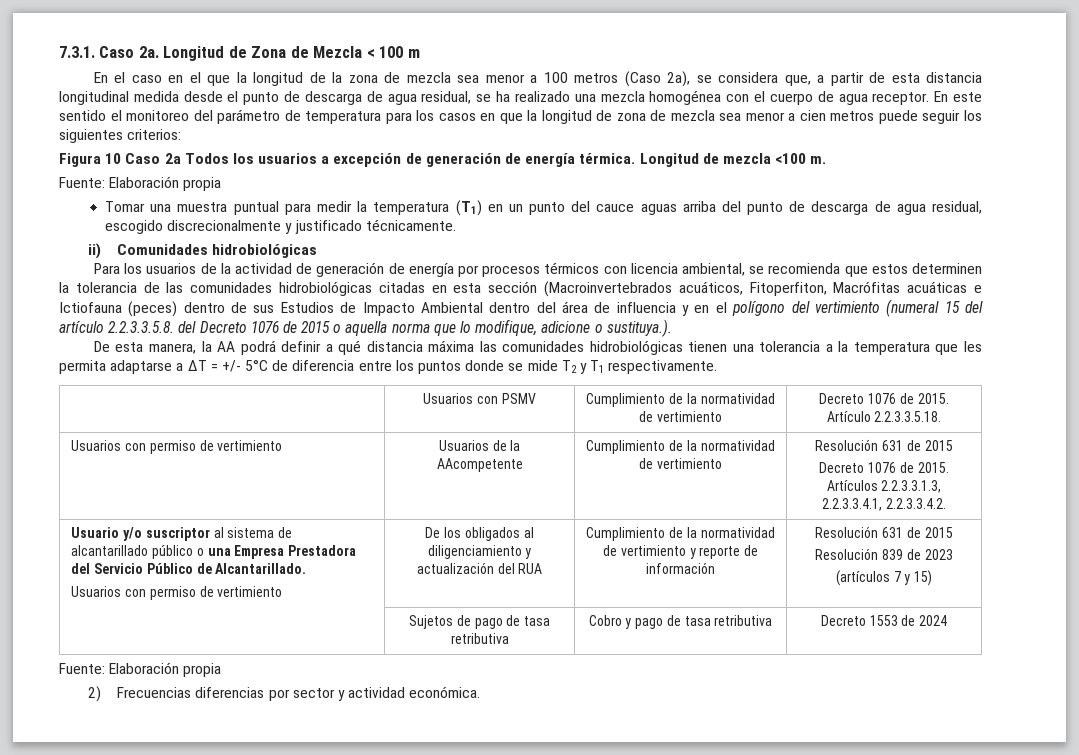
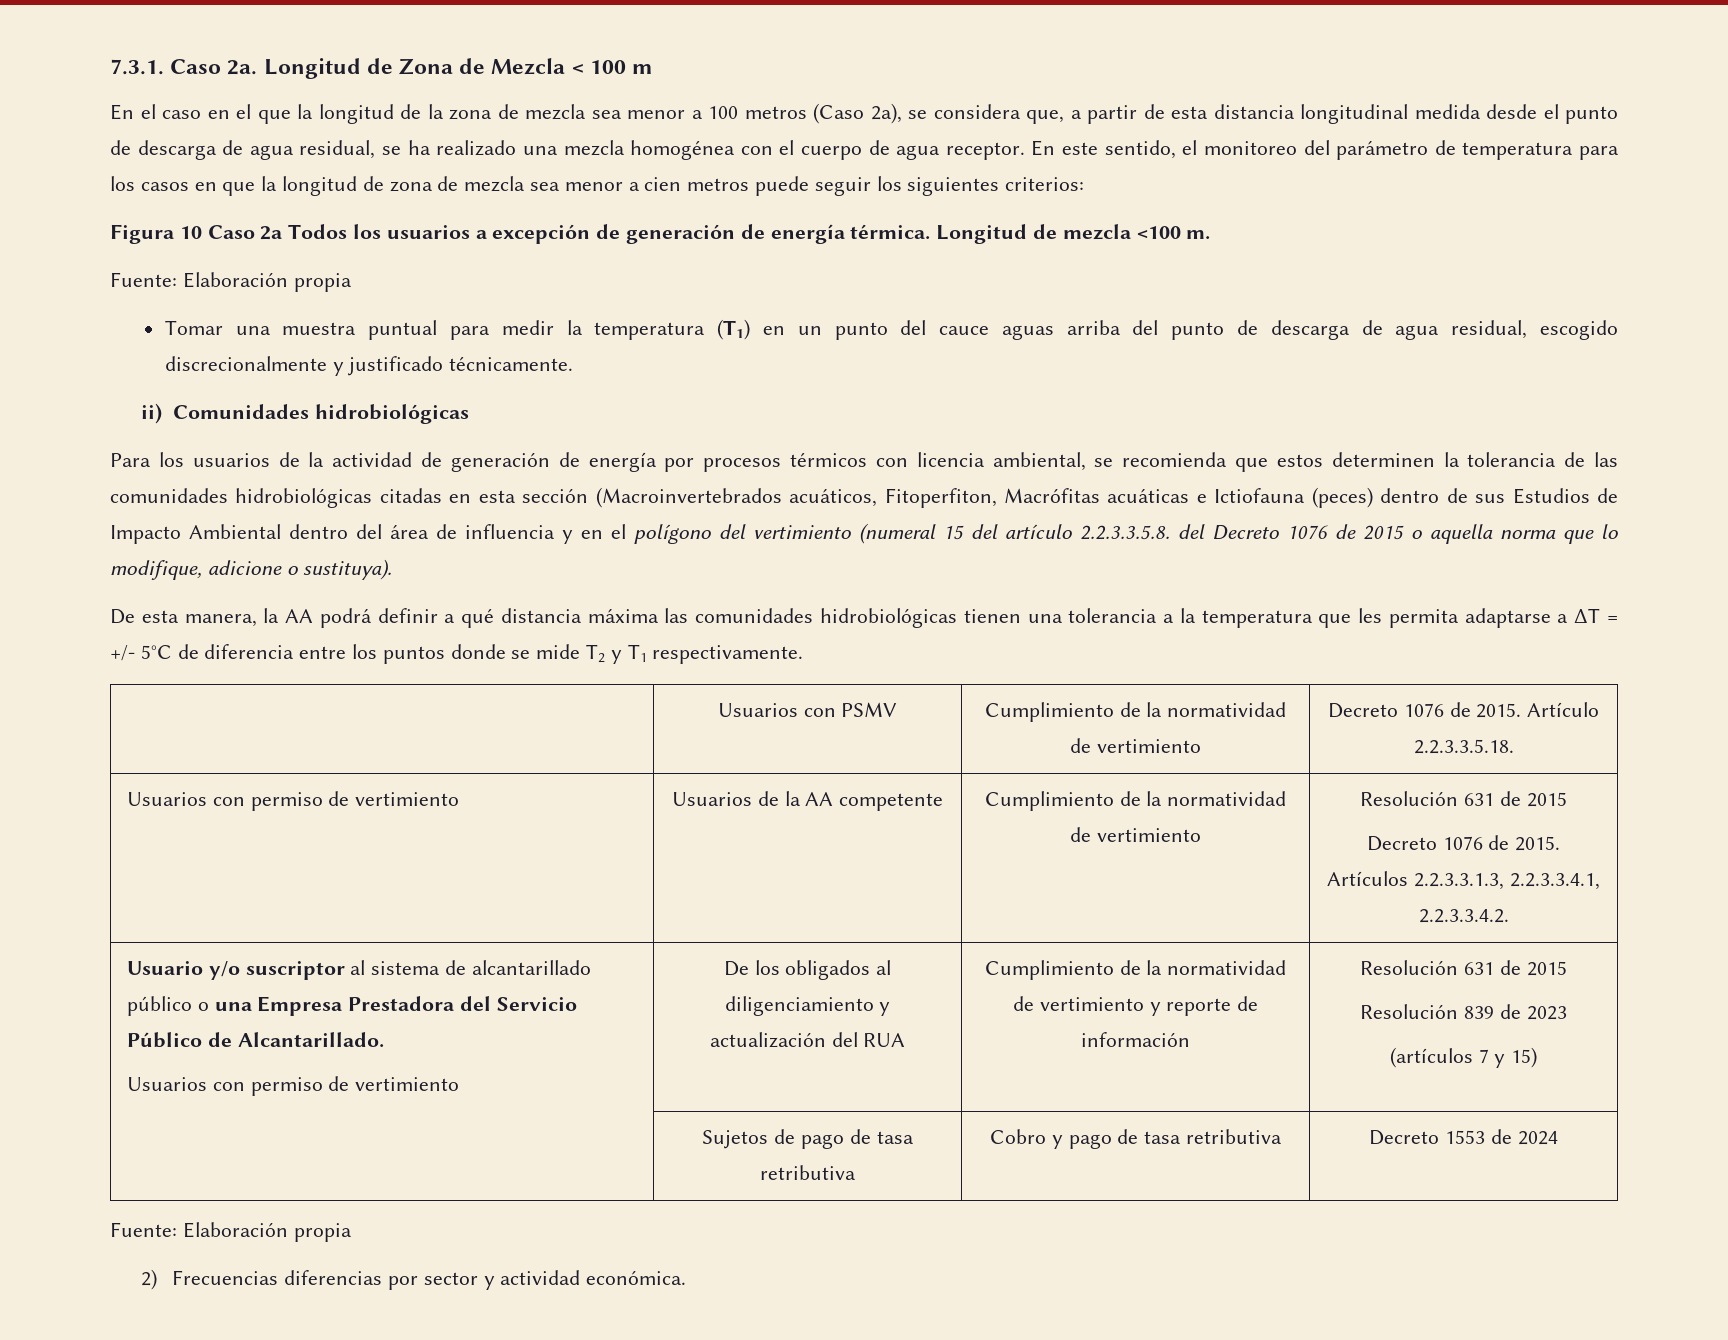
- En este sentido el monitoreo del parámetro de temperatura para los casos en que la longitud de zona de mezcla sea menor a cien metros puede seguir los siguientes criterios:
+ En este sentido, el monitoreo del parámetro de temperatura para los casos en que la longitud de zona de mezcla sea menor a cien metros puede seguir los siguientes criterios:
- Para los usuarios de la actividad de generación de energía por procesos térmicos con licencia ambiental, se recomienda que estos determinen la tolerancia de las comunidades hidrobiológicas citadas en esta sección (Macroinvertebrados acuáticos, Fitoperfiton, Macrófitas acuáticas e Ictiofauna (peces) dentro de sus Estudios de Impacto Ambiental dentro del área de influencia y en el polígono del vertimiento (numeral 15 del artículo 2.2.3.3.5.8. del Decreto 1076 de 2015 o aquella norma que lo modifique, adicione o sustituya.).
+ Para los usuarios de la actividad de generación de energía por procesos térmicos con licencia ambiental, se recomienda que estos determinen la tolerancia de las comunidades hidrobiológicas citadas en esta sección (Macroinvertebrados acuáticos, Fitoperfiton, Macrófitas acuáticas e Ictiofauna (peces) dentro de sus Estudios de Impacto Ambiental dentro del área de influencia y en el polígono del vertimiento (numeral 15 del artículo 2.2.3.3.5.8. del Decreto 1076 de 2015 o aquella norma que lo modifique, adicione o sustituya).
- Usuarios con permiso de vertimiento | Usuarios de la AAcompetente | Cumplimiento de la normatividad de vertimiento | Resolución 631 de 2015
+ Usuarios con permiso de vertimiento | Usuarios de la AA competente | Cumplimiento de la normatividad de vertimiento | Resolución 631 de 2015

